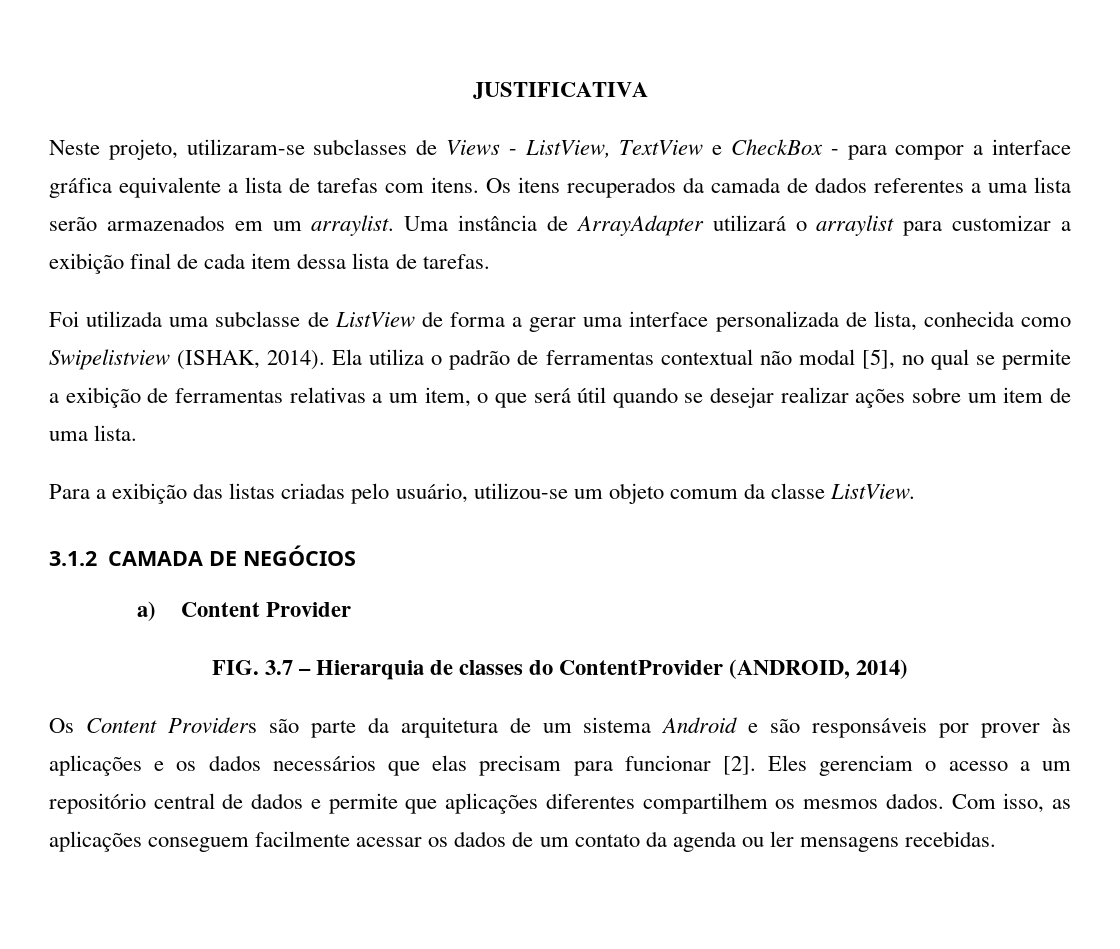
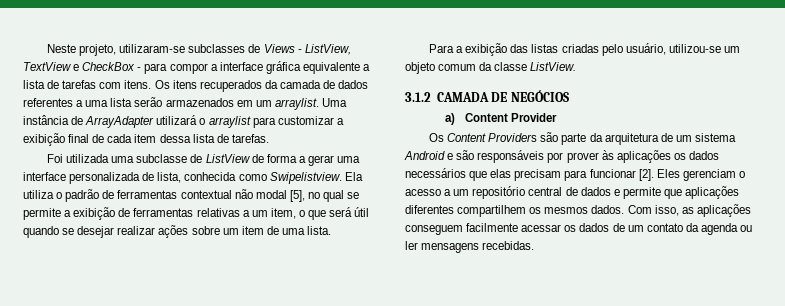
- JUSTIFICATIVA
- Foi utilizada uma subclasse de ListView de forma a gerar uma interface personalizada de lista, conhecida como Swipelistview (ISHAK, 2014).
+ Foi utilizada uma subclasse de ListView de forma a gerar uma interface personalizada de lista, conhecida como Swipelistview.
- FIG. 3.7 – Hierarquia de classes do ContentProvider (ANDROID, 2014)
- Os Content Providers são parte da arquitetura de um sistema Android e são responsáveis por prover às aplicações e os dados necessários que elas precisam para funcionar [2].
+ Os Content Providers são parte da arquitetura de um sistema Android e são responsáveis por prover às aplicações os dados necessários que elas precisam para funcionar [2].

